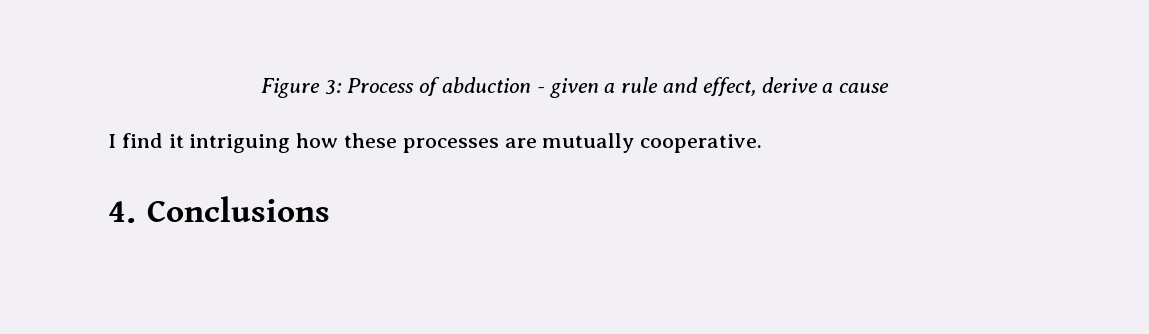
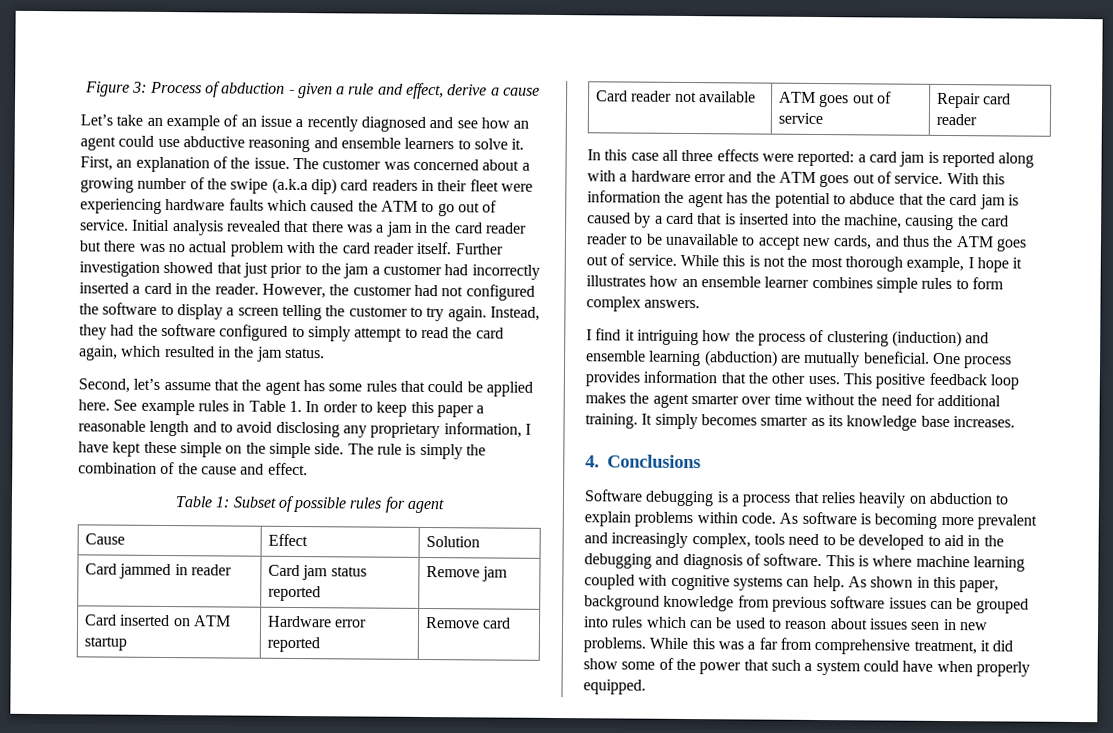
+ Let’s take an example of an issue a recently diagnosed and see how an agent could use abductive reasoning and ensemble learners to solve it. First, an explanation of the issue. The customer was concerned about a growing number of the swipe (a.k.a dip) card readers in their fleet were experiencing hardware faults which caused the ATM to go out of service. Initial analysis revealed that there was a jam in the card reader but there was no actual problem with the card reader itself. Further investigation showed that just prior to the jam a customer had incorrectly inserted a card in the reader. However, the customer had not configured the software to display a screen telling the customer to try again. Instead, they had the software configured to simply attempt to read the card again, which resulted in the jam status.
+ Second, let’s assume that the agent has some rules that could be applied here. See example rules in Table 1. In order to keep this paper a reasonable length and to avoid disclosing any proprietary information, I have kept these simple on the simple side. The rule is simply the combination of the cause and effect.
+ Table 1: Subset of possible rules for agent
+ Cause | Effect | Solution
+ Card jammed in reader | Card jam status reported | Remove jam
+ Card inserted on ATM startup | Hardware error reported | Remove card
+ Card reader not available | ATM goes out of service | Repair card reader
+ In this case all three effects were reported: a card jam is reported along with a hardware error and the ATM goes out of service. With this information the agent has the potential to abduce that the card jam is caused by a card that is inserted into the machine, causing the card reader to be unavailable to accept new cards, and thus the ATM goes out of service. While this is not the most thorough example, I hope it illustrates how an ensemble learner combines simple rules to form complex answers.
- I find it intriguing how these processes are mutually cooperative.
+ I find it intriguing how the process of clustering (induction) and ensemble learning (abduction) are mutually beneficial. One process provides information that the other uses. This positive feedback loop makes the agent smarter over time without the need for additional training. It simply becomes smarter as its knowledge base increases.
  4. Conclusions
+ Software debugging is a process that relies heavily on abduction to explain problems within code. As software is becoming more prevalent and increasingly complex, tools need to be developed to aid in the debugging and diagnosis of software. This is where machine learning coupled with cognitive systems can help. As shown in this paper, background knowledge from previous software issues can be grouped into rules which can be used to reason about issues seen in new problems. While this was a far from comprehensive treatment, it did show some of the power that such a system could have when properly equipped.

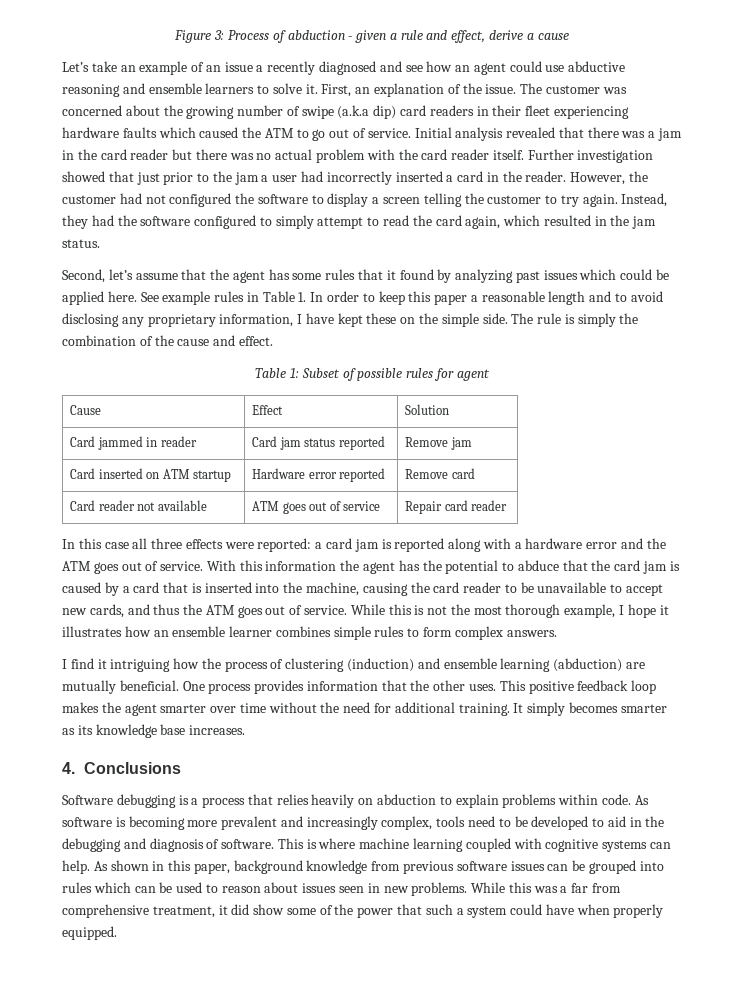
- The customer was concerned about a growing number of the swipe (a.k.a dip) card readers in their fleet were experiencing hardware faults which caused the ATM to go out of service.
+ The customer was concerned about the growing number of swipe (a.k.a dip) card readers in their fleet experiencing hardware faults which caused the ATM to go out of service.
- Further investigation showed that just prior to the jam a customer had incorrectly inserted a card in the reader.
+ Further investigation showed that just prior to the jam a user had incorrectly inserted a card in the reader.
- Second, let’s assume that the agent has some rules that could be applied here.
+ Second, let’s assume that the agent has some rules that it found by analyzing past issues which could be applied here.
- See example rules in Table 1. In order to keep this paper a reasonable length and to avoid disclosing any proprietary information, I have kept these simple on the simple side.
+ See example rules in Table 1. In order to keep this paper a reasonable length and to avoid disclosing any proprietary information, I have kept these on the simple side.

